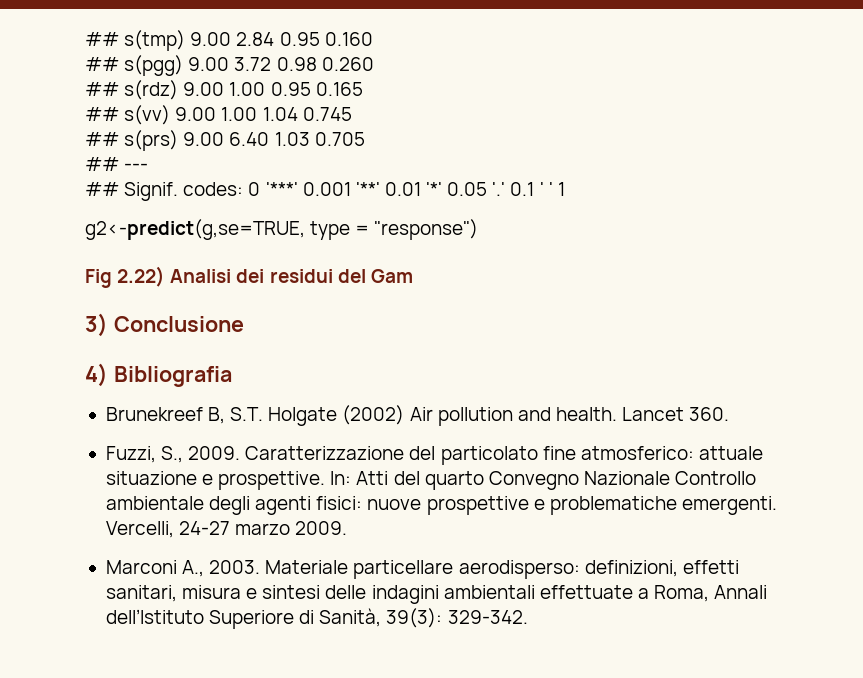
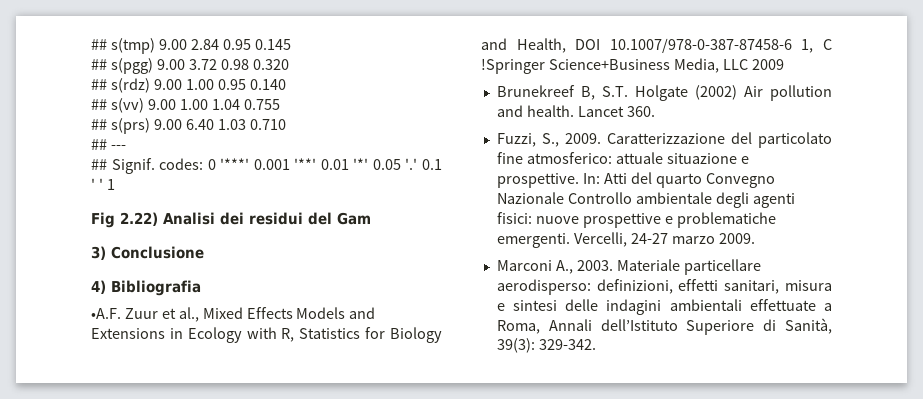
- ## s(tmp) 9.00 2.84 0.95 0.160
+ ## s(tmp) 9.00 2.84 0.95 0.145
- ## s(pgg) 9.00 3.72 0.98 0.260
+ ## s(pgg) 9.00 3.72 0.98 0.320
- ## s(rdz) 9.00 1.00 0.95 0.165
+ ## s(rdz) 9.00 1.00 0.95 0.140
- ## s(vv) 9.00 1.00 1.04 0.745
+ ## s(vv) 9.00 1.00 1.04 0.755
- ## s(prs) 9.00 6.40 1.03 0.705
+ ## s(prs) 9.00 6.40 1.03 0.710
- g2<-predict(g,se=TRUE, type = "response")
+ •A.F. Zuur et al., Mixed Effects Models and Extensions in Ecology with R, Statistics for Biology and Health, DOI 10.1007/978-0-387-87458-6 1, C !Springer Science+Business Media, LLC 2009

